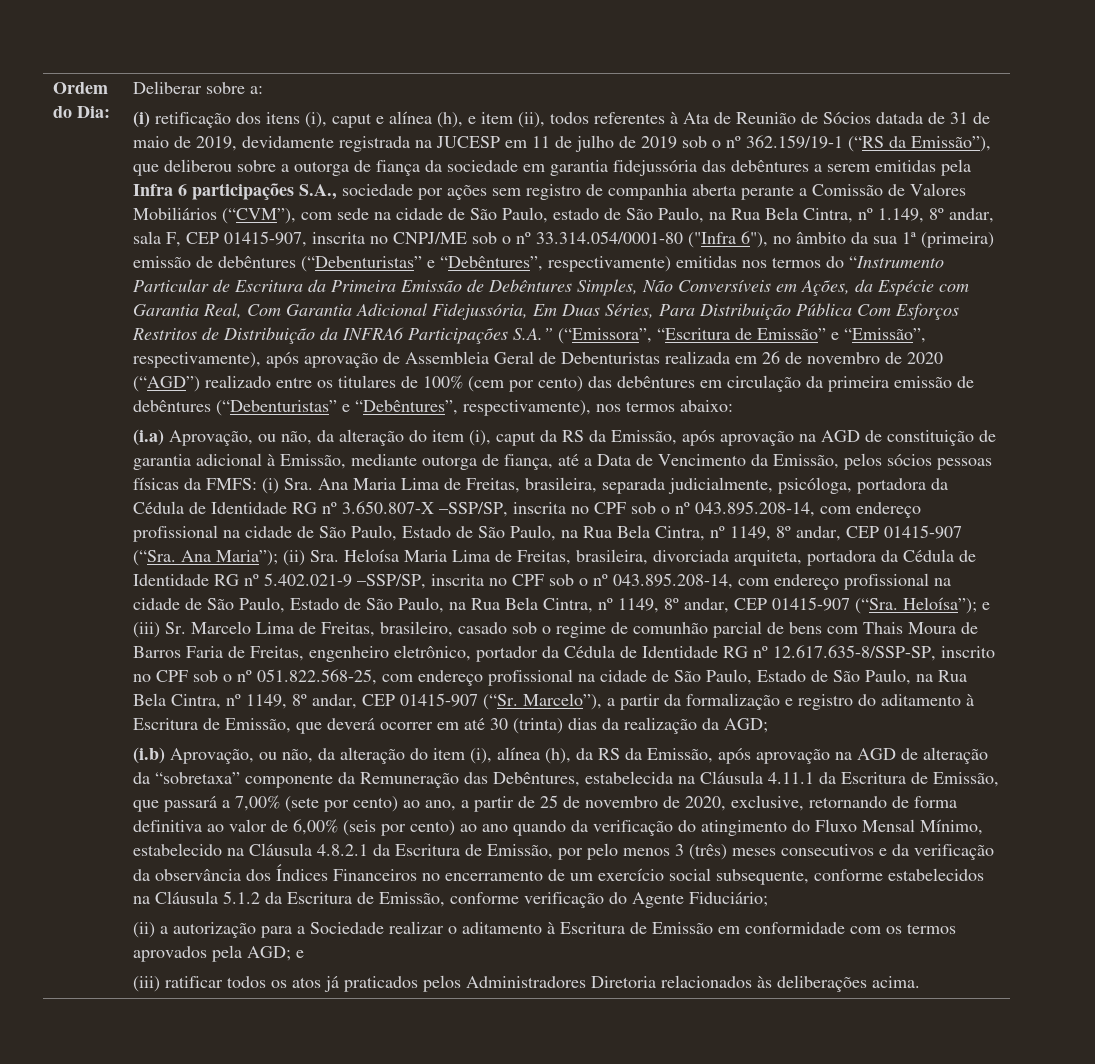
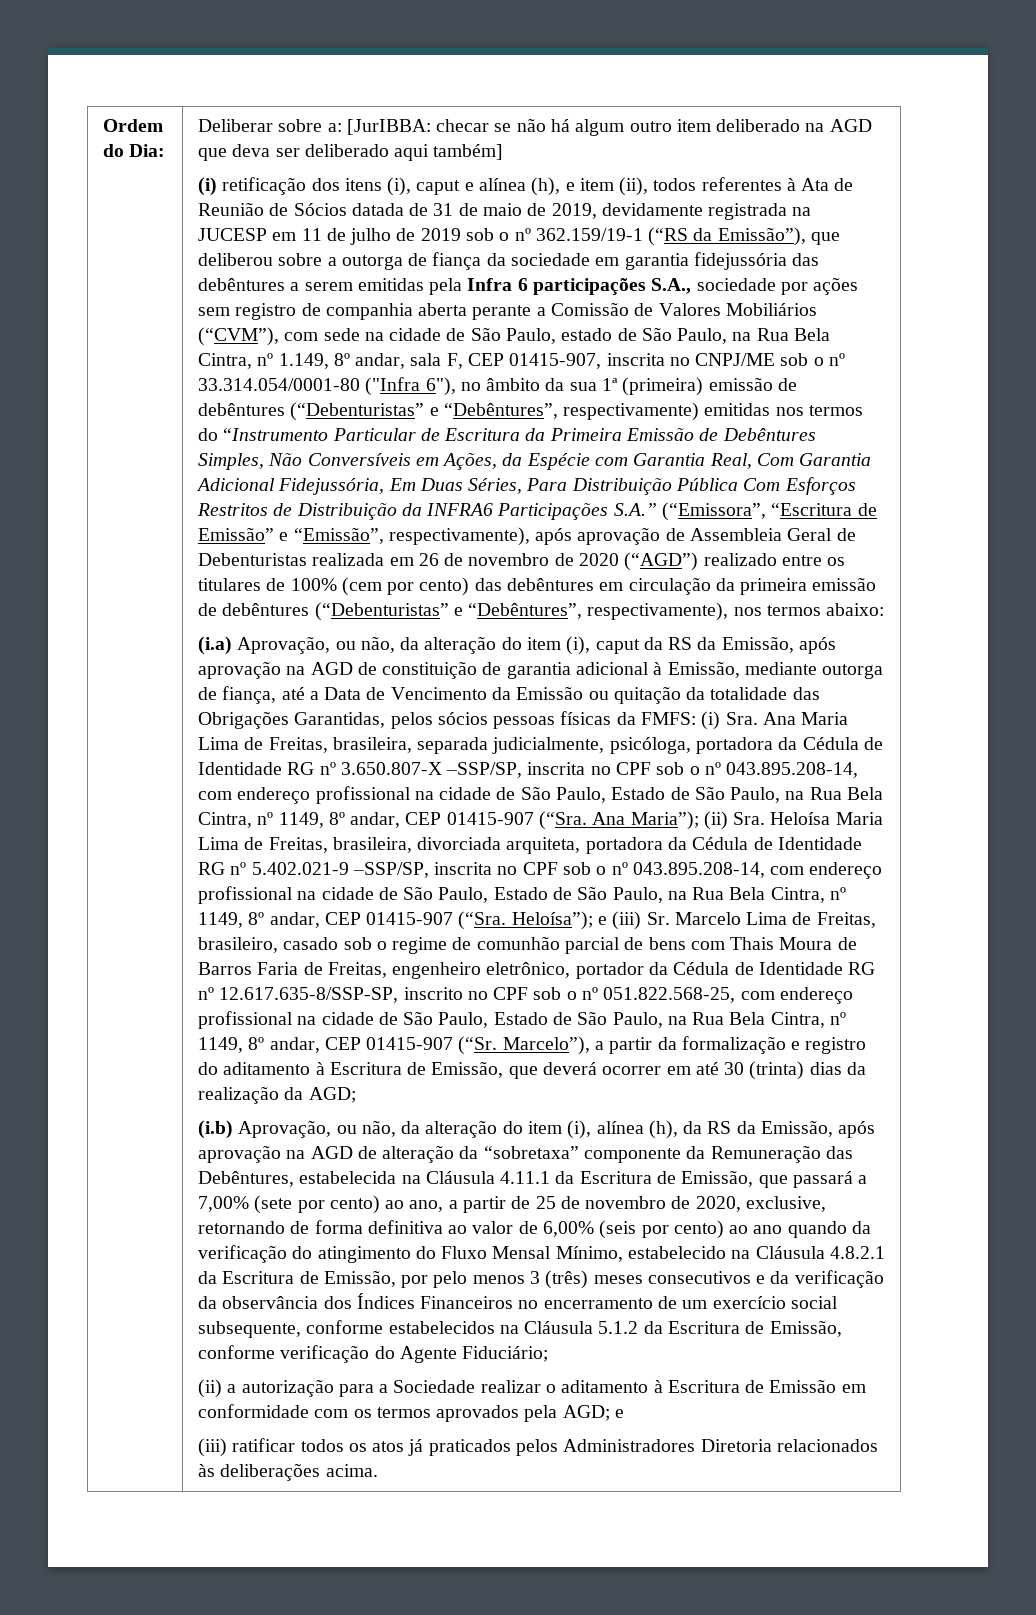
- Deliberar sobre a:
+ Deliberar sobre a: [JurIBBA: checar se não há algum outro item deliberado na AGD que deva ser deliberado aqui também]
- (i.a) Aprovação, ou não, da alteração do item (i), caput da RS da Emissão, após aprovação na AGD de constituição de garantia adicional à Emissão, mediante outorga de fiança, até a Data de Vencimento da Emissão, pelos sócios pessoas físicas da FMFS:
+ (i.a) Aprovação, ou não, da alteração do item (i), caput da RS da Emissão, após aprovação na AGD de constituição de garantia adicional à Emissão, mediante outorga de fiança, até a Data de Vencimento da Emissão ou quitação da totalidade das Obrigações Garantidas, pelos sócios pessoas físicas da FMFS:

